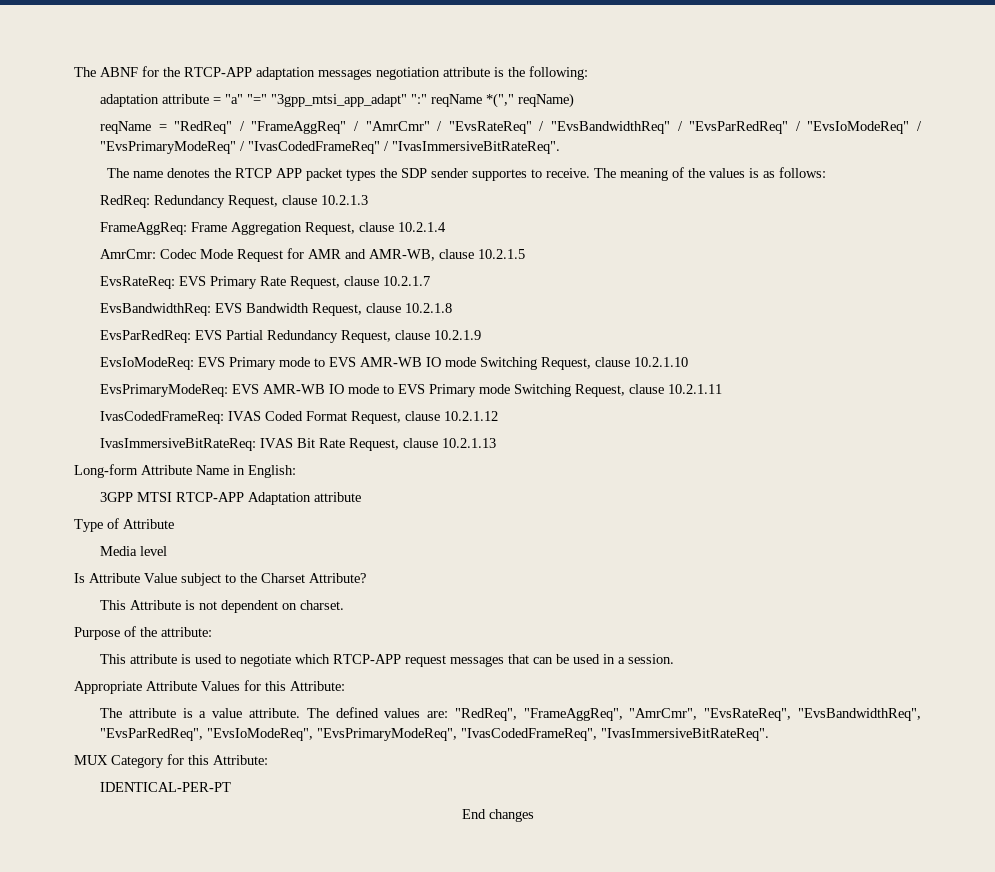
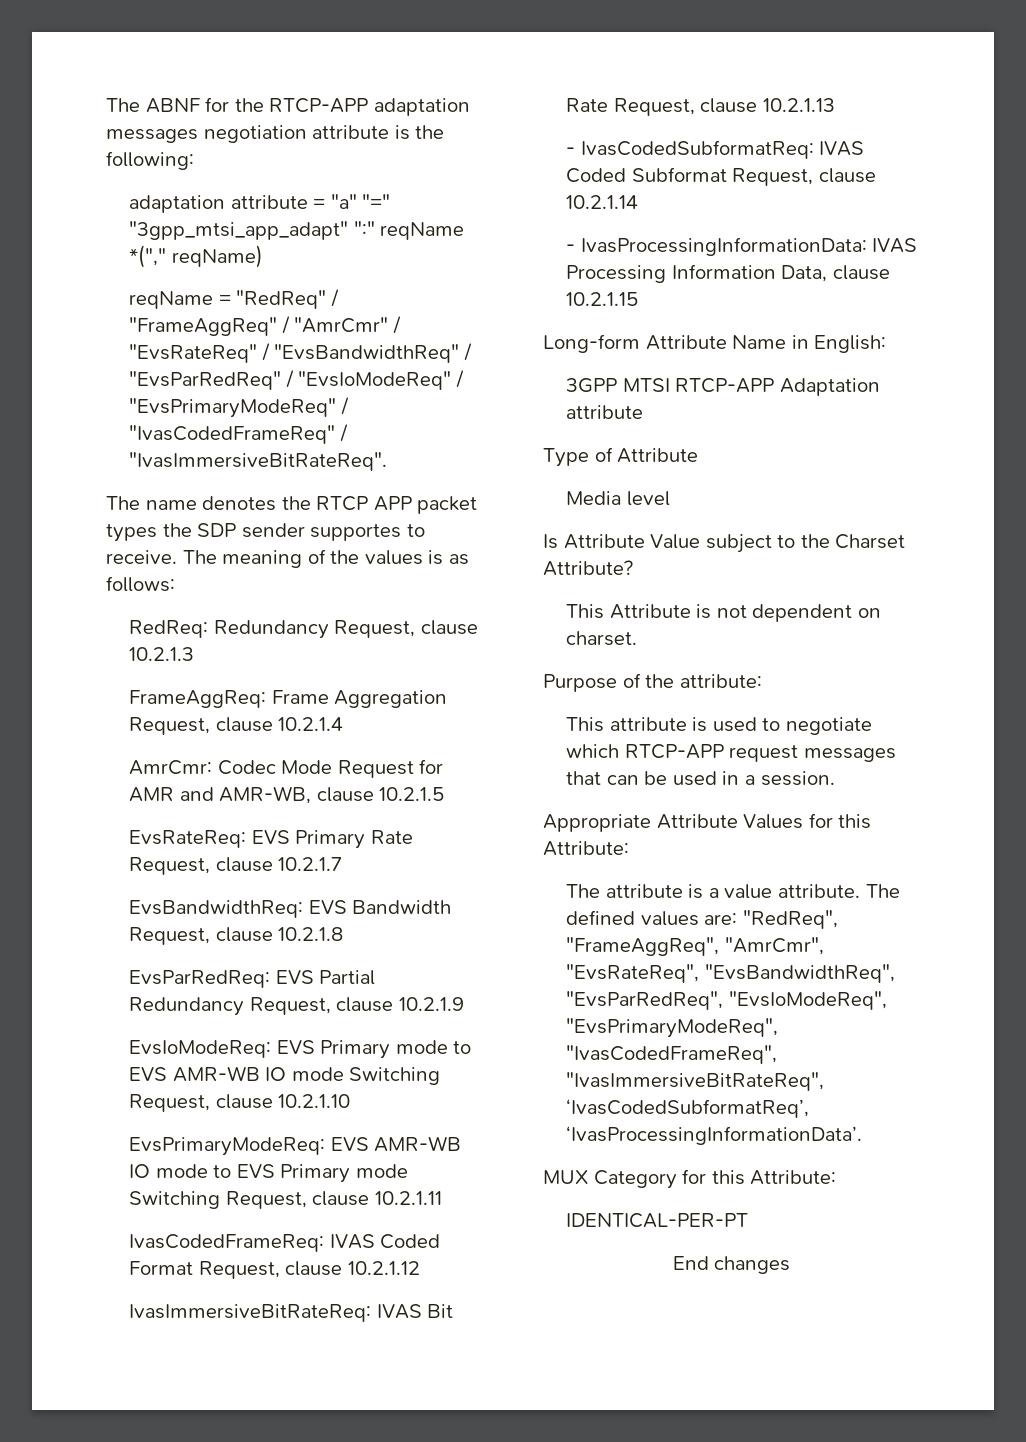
+ - IvasCodedSubformatReq: IVAS Coded Subformat Request, clause 10.2.1.14
+ - IvasProcessingInformationData: IVAS Processing Information Data, clause 10.2.1.15
- The defined values are: "RedReq", "FrameAggReq", "AmrCmr", "EvsRateReq", "EvsBandwidthReq", "EvsParRedReq", "EvsIoModeReq", "EvsPrimaryModeReq", "IvasCodedFrameReq", "IvasImmersiveBitRateReq".
+ The defined values are: "RedReq", "FrameAggReq", "AmrCmr", "EvsRateReq", "EvsBandwidthReq", "EvsParRedReq", "EvsIoModeReq", "EvsPrimaryModeReq", "IvasCodedFrameReq", "IvasImmersiveBitRateReq", ‘IvasCodedSubformatReq’, ‘IvasProcessingInformationData’.

